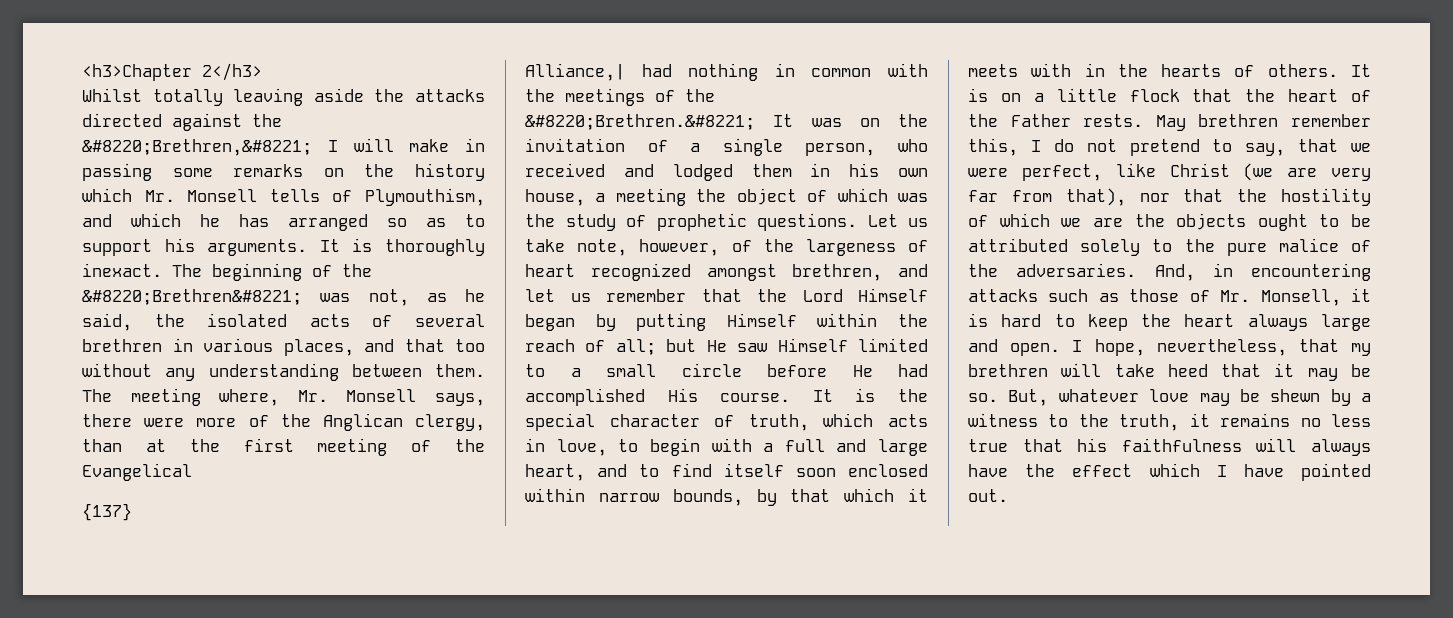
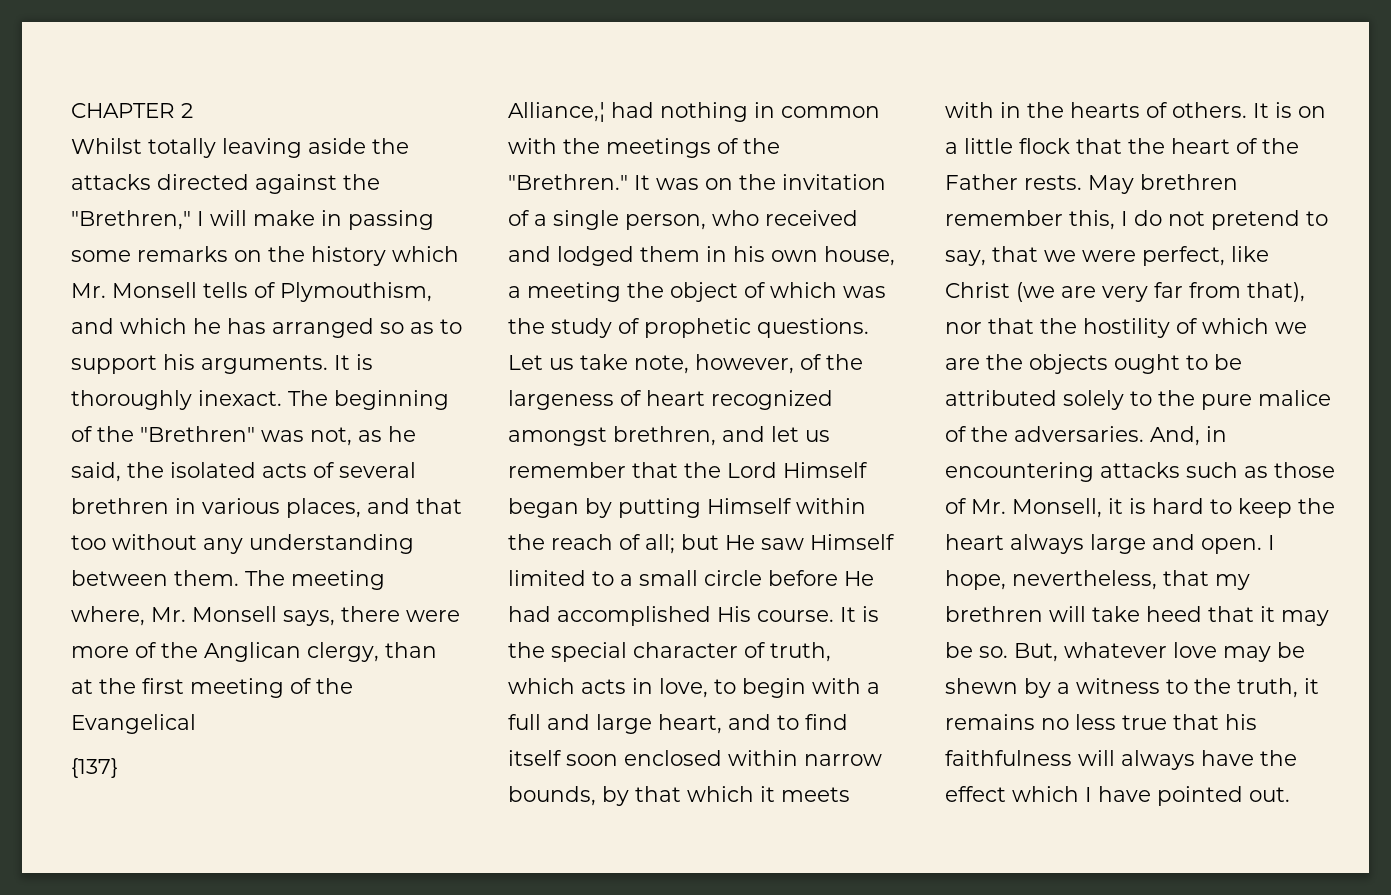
- <h3>Chapter 2</h3>
+ CHAPTER 2
- Whilst totally leaving aside the attacks directed against the &#8220;Brethren,&#8221; I will make in passing some remarks on the history which Mr. Monsell tells of Plymouthism, and which he has arranged so as to support his arguments.
+ Whilst totally leaving aside the attacks directed against the "Brethren," I will make in passing some remarks on the history which Mr. Monsell tells of Plymouthism, and which he has arranged so as to support his arguments.
- The beginning of the &#8220;Brethren&#8221; was not, as he said, the isolated acts of several brethren in various places, and that too without any understanding between them.
+ The beginning of the "Brethren" was not, as he said, the isolated acts of several brethren in various places, and that too without any understanding between them.
- Alliance,| had nothing in common with the meetings of the &#8220;Brethren.&#8221; It was on the invitation of a single person, who received and lodged them in his own house, a meeting the object of which was the study of prophetic questions.
+ Alliance,¦ had nothing in common with the meetings of the "Brethren." It was on the invitation of a single person, who received and lodged them in his own house, a meeting the object of which was the study of prophetic questions.

